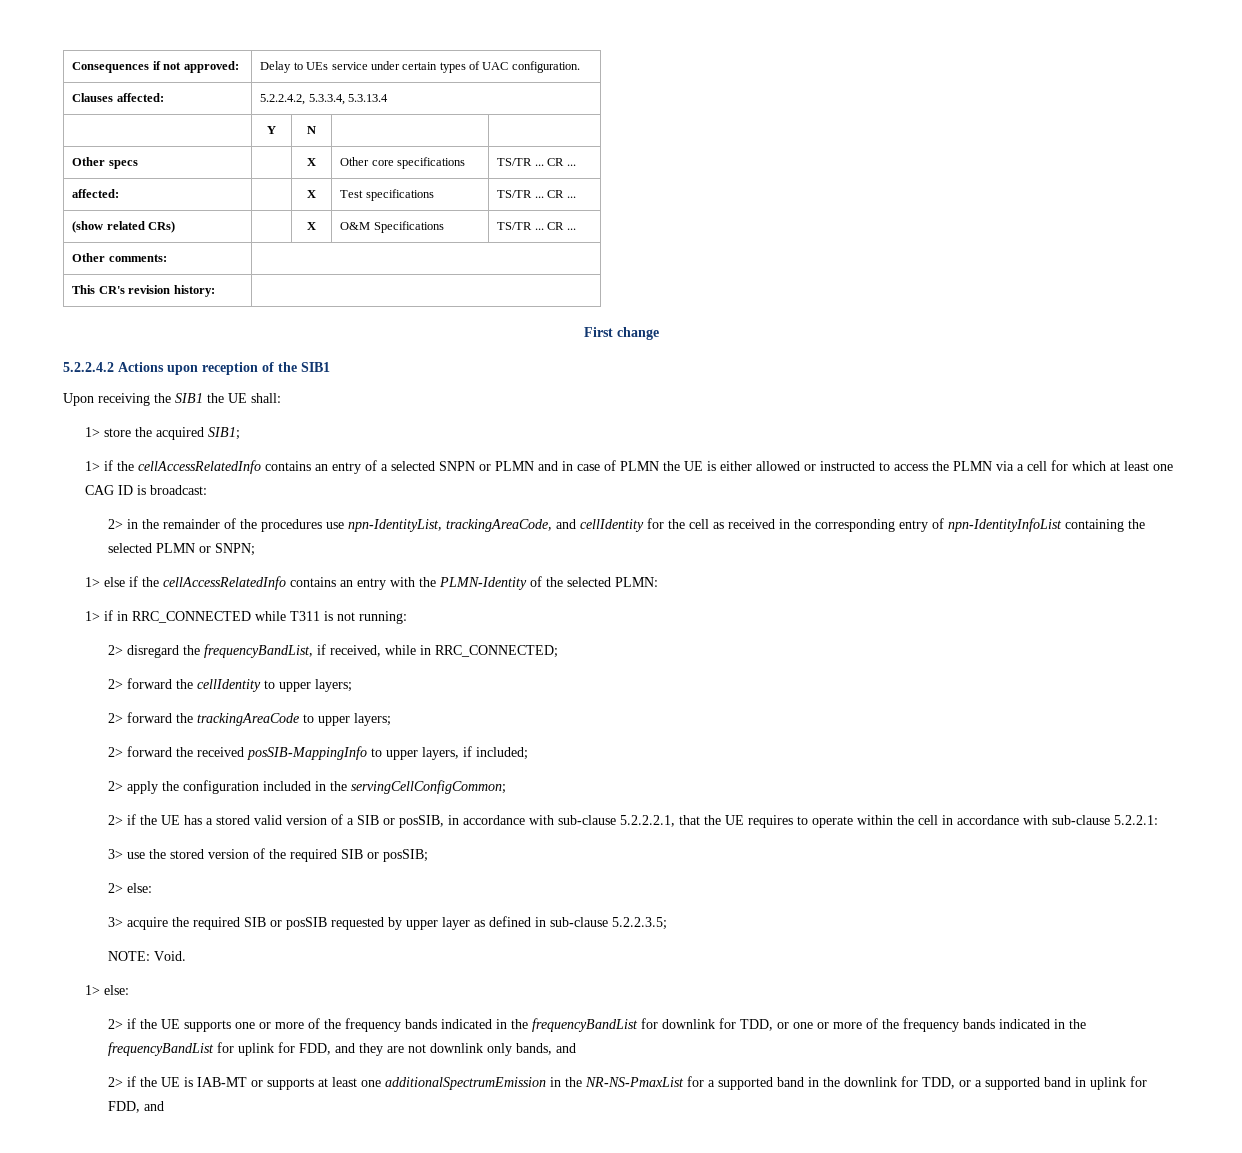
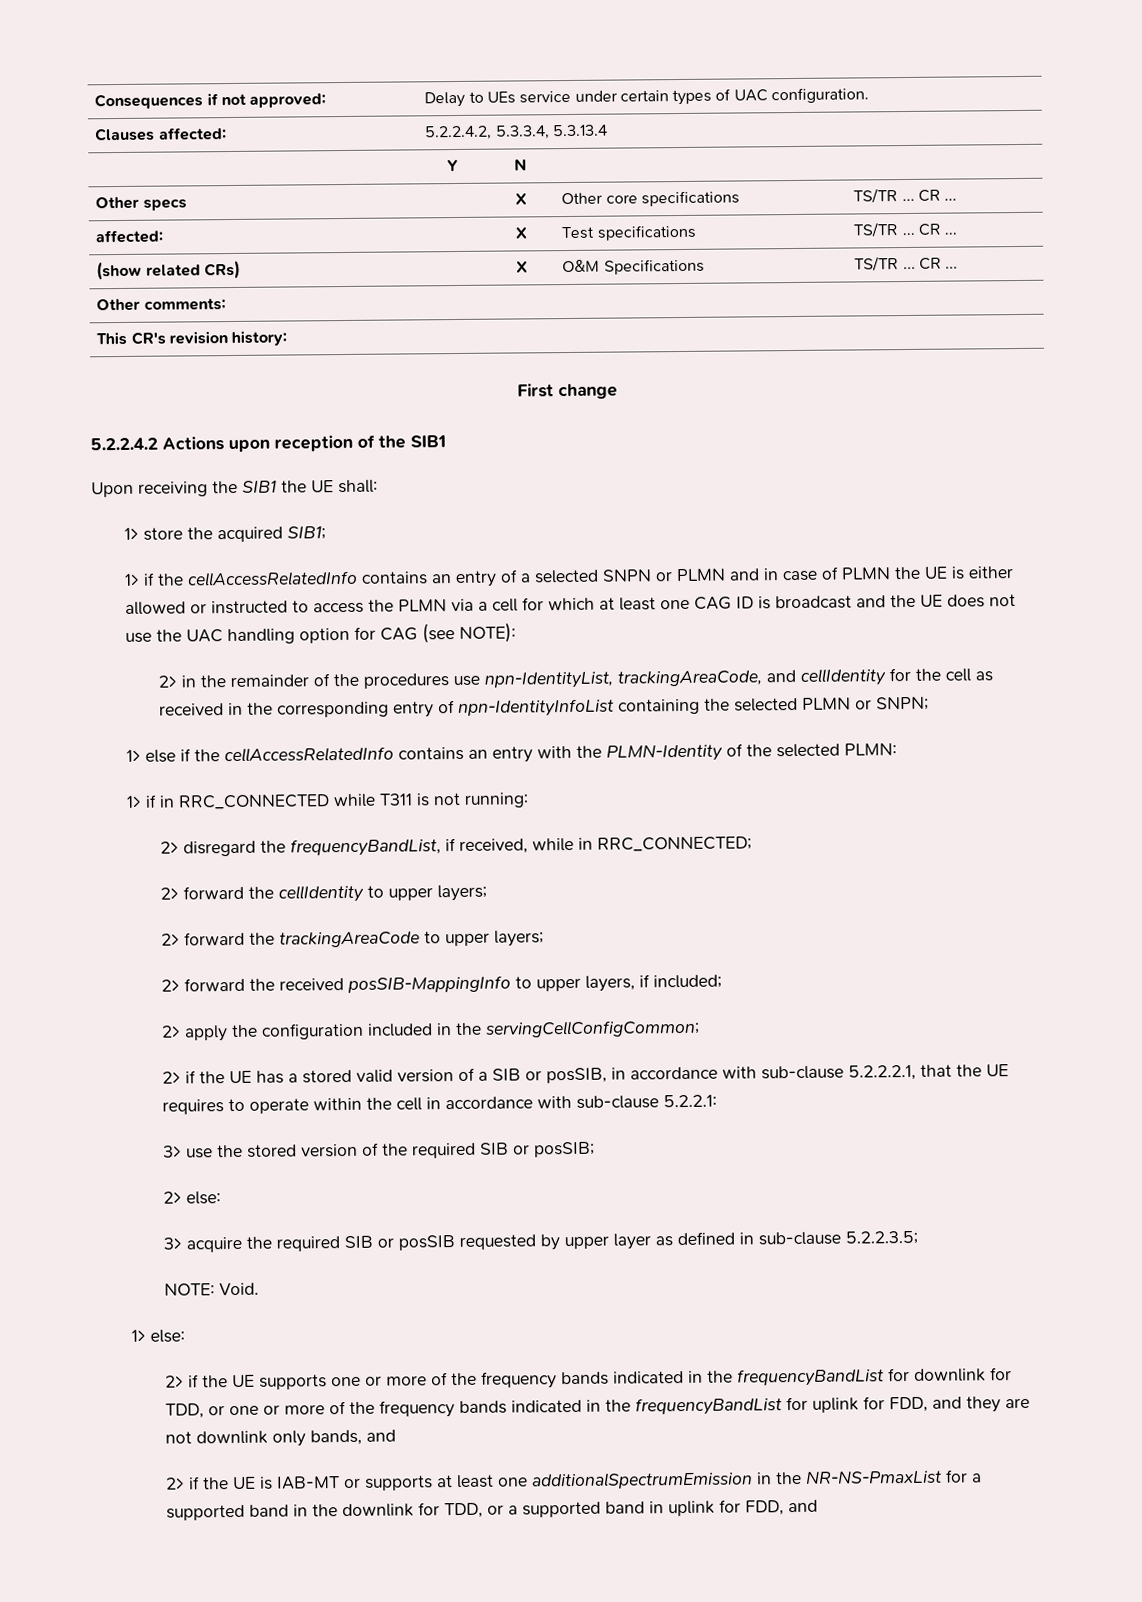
- 1> if the cellAccessRelatedInfo contains an entry of a selected SNPN or PLMN and in case of PLMN the UE is either allowed or instructed to access the PLMN via a cell for which at least one CAG ID is broadcast:
+ 1> if the cellAccessRelatedInfo contains an entry of a selected SNPN or PLMN and in case of PLMN the UE is either allowed or instructed to access the PLMN via a cell for which at least one CAG ID is broadcast and the UE does not use the UAC handling option for CAG (see NOTE):

